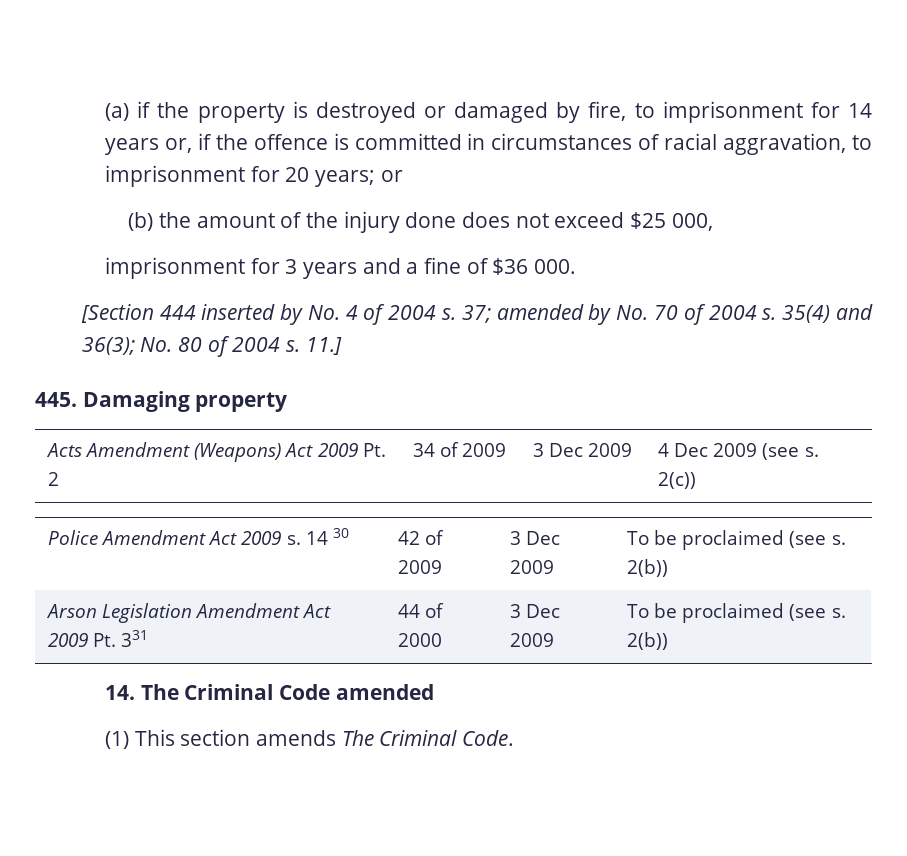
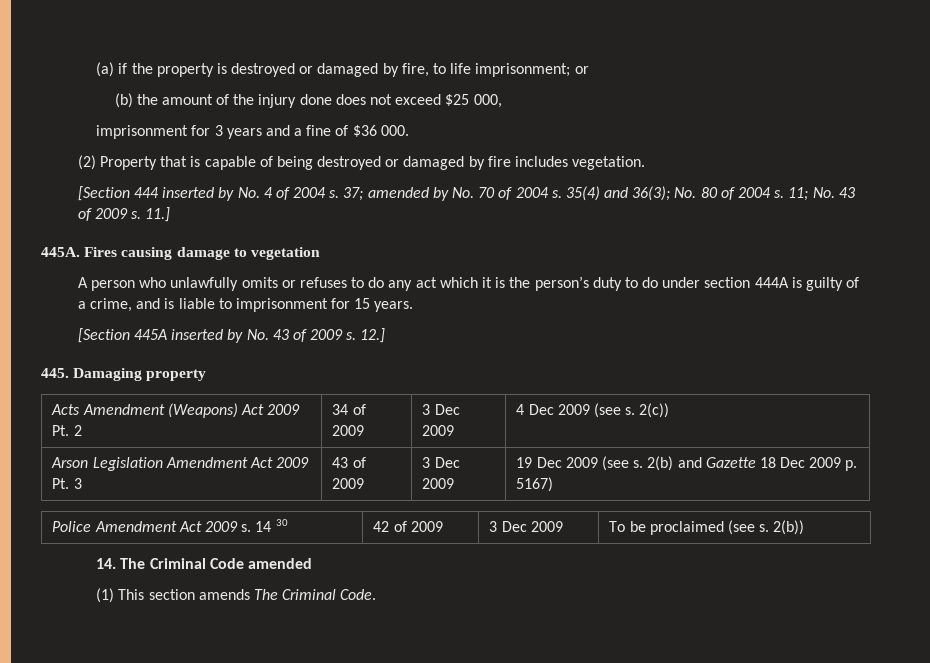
- (a) if the property is destroyed or damaged by fire, to imprisonment for 14 years or, if the offence is committed in circumstances of racial aggravation, to imprisonment for 20 years; or
+ (a) if the property is destroyed or damaged by fire, to life imprisonment; or
+ (2) Property that is capable of being destroyed or damaged by fire includes vegetation.
- 11.]
+ 11; No. 43 of 2009 s. 11.]
+ 445A. Fires causing damage to vegetation
+ A person who unlawfully omits or refuses to do any act which it is the person’s duty to do under section 444A is guilty of a crime, and is liable to imprisonment for 15 years.
+ [Section 445A inserted by No. 43 of 2009 s. 12.]
+ Arson Legislation Amendment Act 2009 Pt. 3 | 43 of 2009 | 3 Dec 2009 | 19 Dec 2009 (see s. 2(b) and Gazette 18 Dec 2009 p. 5167)
- Arson Legislation Amendment Act 2009 Pt. 331 | 44 of 2000 | 3 Dec 2009 | To be proclaimed (see s. 2(b))

